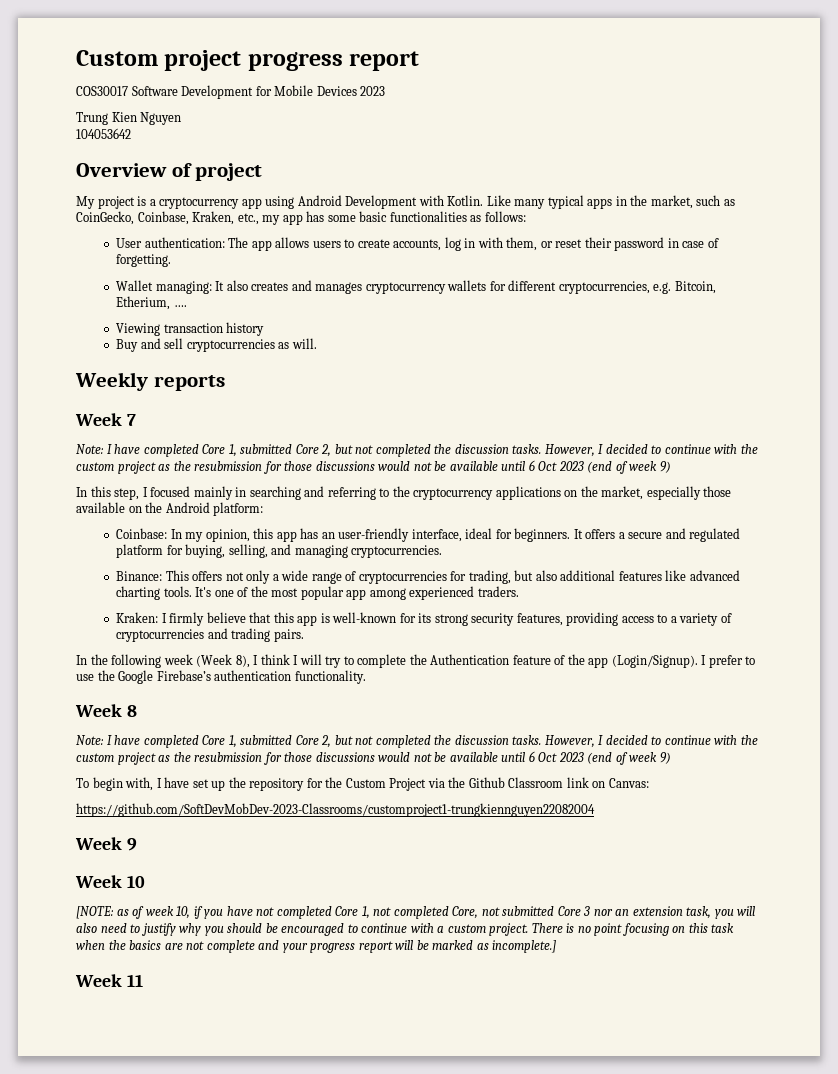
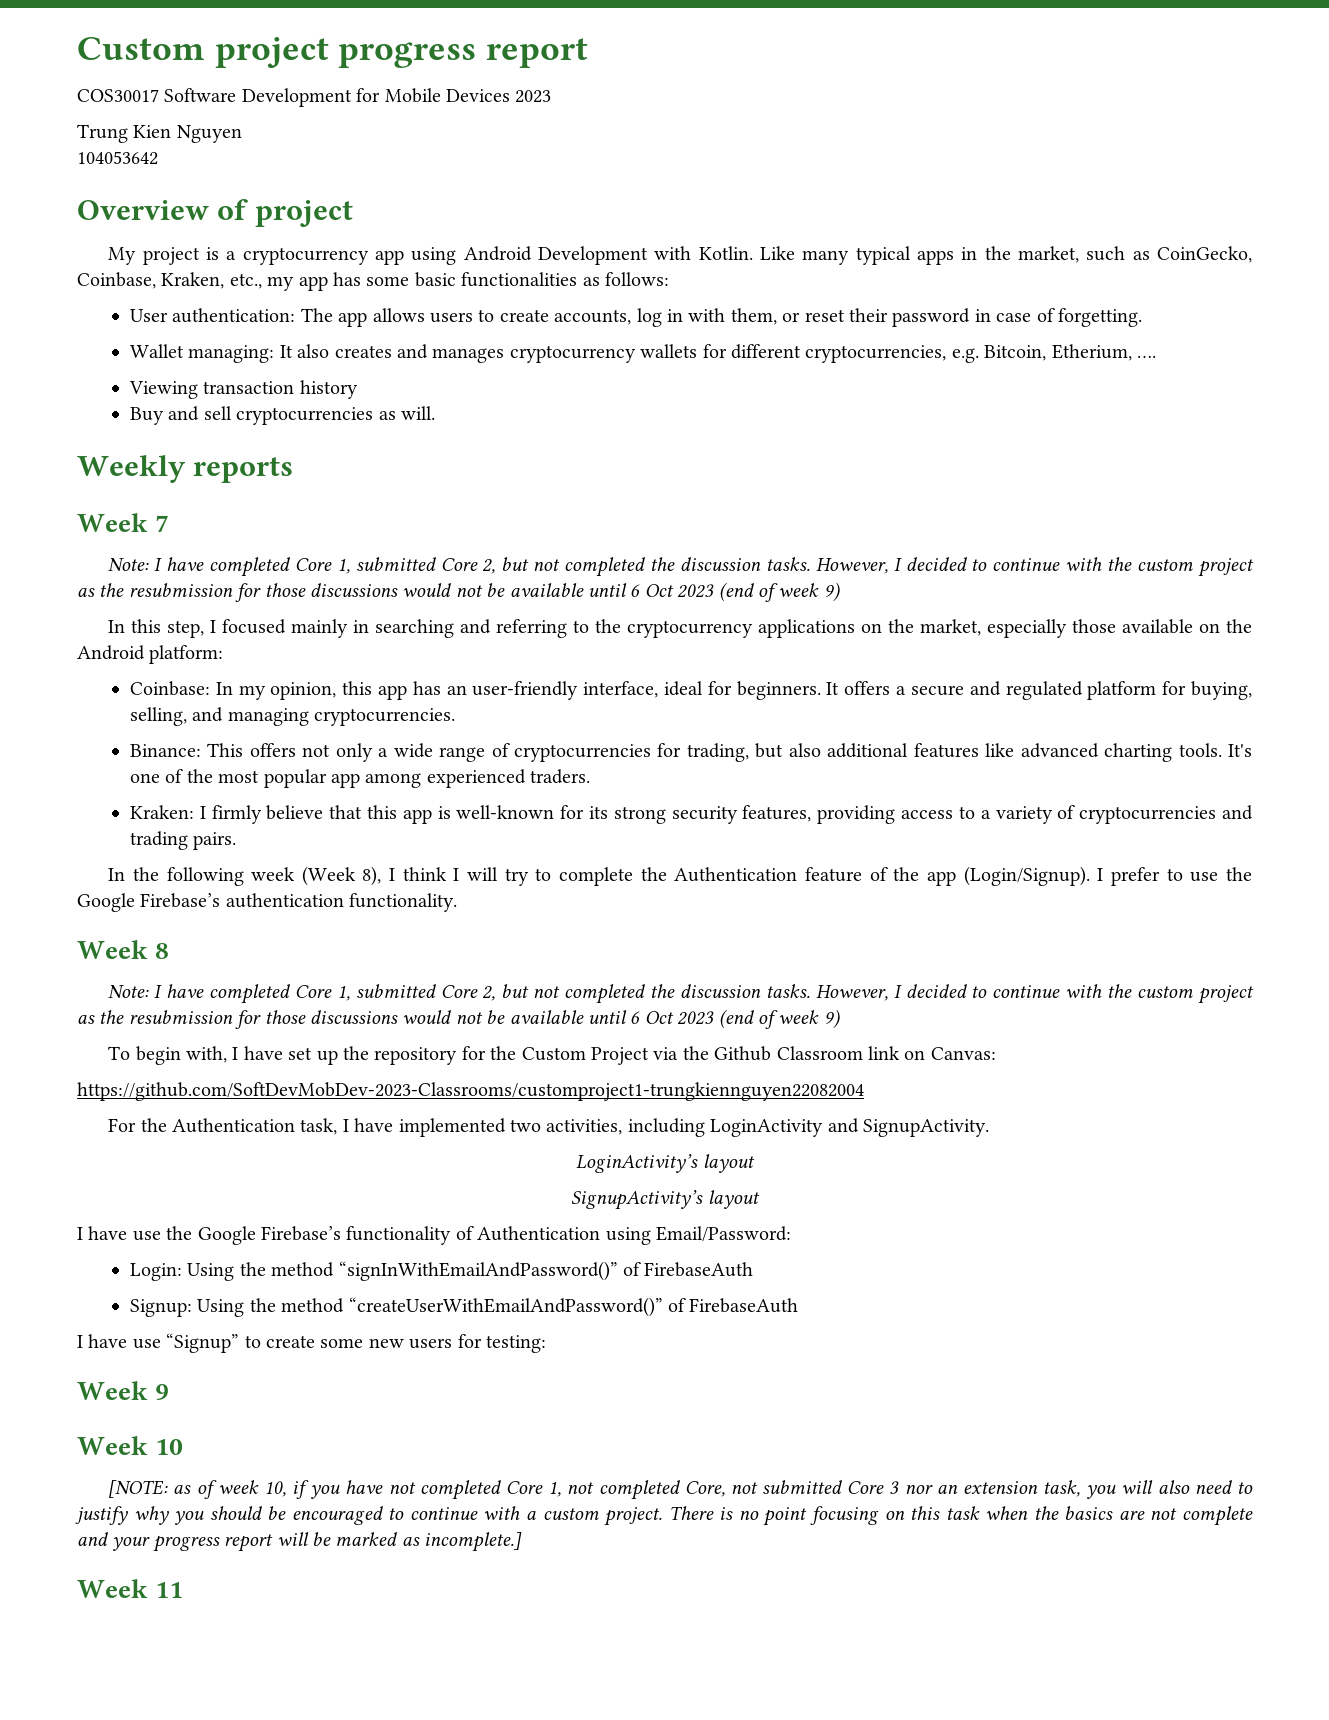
+ For the Authentication task, I have implemented two activities, including LoginActivity and SignupActivity.
+ LoginActivity’s layout
+ SignupActivity’s layout
+ I have use the Google Firebase’s functionality of Authentication using Email/Password:
+ Login: Using the method “signInWithEmailAndPassword()” of FirebaseAuth
+ Signup: Using the method “createUserWithEmailAndPassword()” of FirebaseAuth
+ I have use “Signup” to create some new users for testing:

